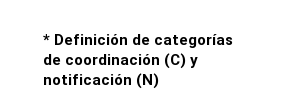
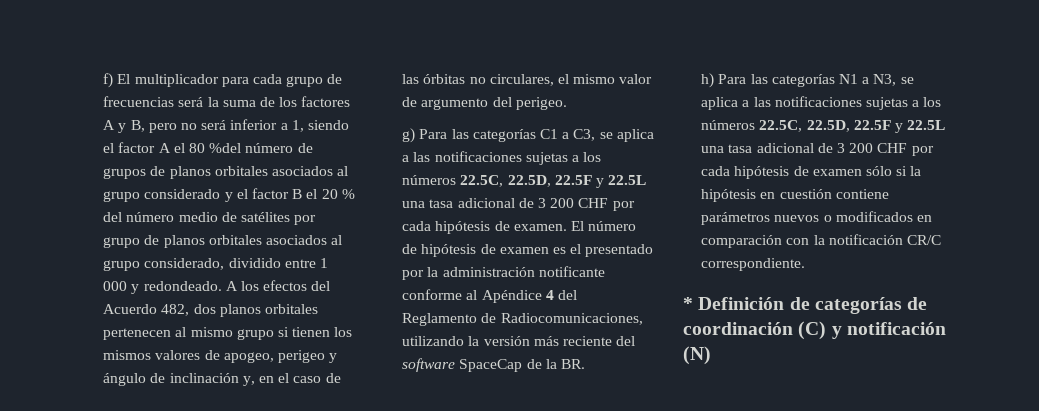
+ f) El multiplicador para cada grupo de frecuencias será la suma de los factores A y B, pero no será inferior a 1, siendo el factor A el 80 %del número de grupos de planos orbitales asociados al grupo considerado y el factor B el 20 % del número medio de satélites por grupo de planos orbitales asociados al grupo considerado, dividido entre 1 000 y redondeado. A los efectos del Acuerdo 482, dos planos orbitales pertenecen al mismo grupo si tienen los mismos valores de apogeo, perigeo y ángulo de inclinación y, en el caso de las órbitas no circulares, el mismo valor de argumento del perigeo.
+ g) Para las categorías C1 a C3, se aplica a las notificaciones sujetas a los números 22.5C, 22.5D, 22.5F y 22.5L una tasa adicional de 3 200 CHF por cada hipótesis de examen. El número de hipótesis de examen es el presentado por la administración notificante conforme al Apéndice 4 del Reglamento de Radiocomunicaciones, utilizando la versión más reciente del software SpaceCap de la BR.
+ h) Para las categorías N1 a N3, se aplica a las notificaciones sujetas a los números 22.5C, 22.5D, 22.5F y 22.5L una tasa adicional de 3 200 CHF por cada hipótesis de examen sólo si la hipótesis en cuestión contiene parámetros nuevos o modificados en comparación con la notificación CR/C correspondiente.

